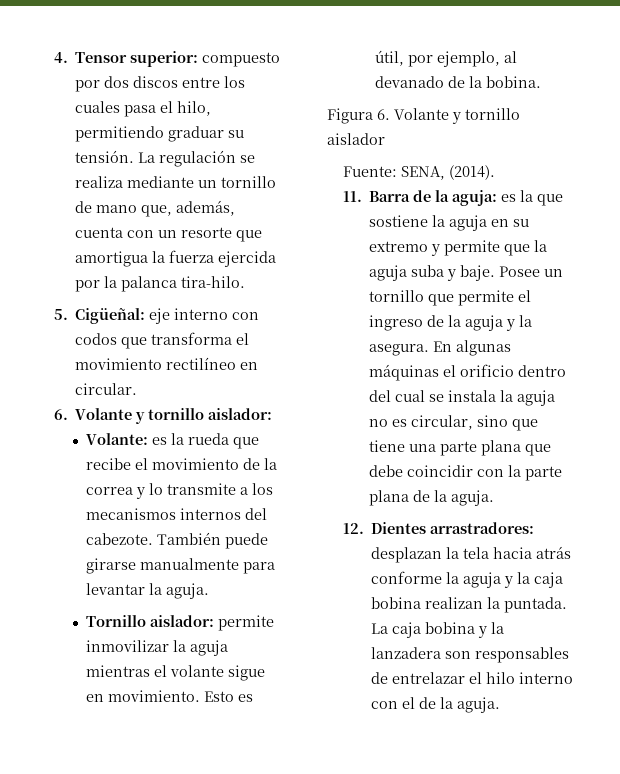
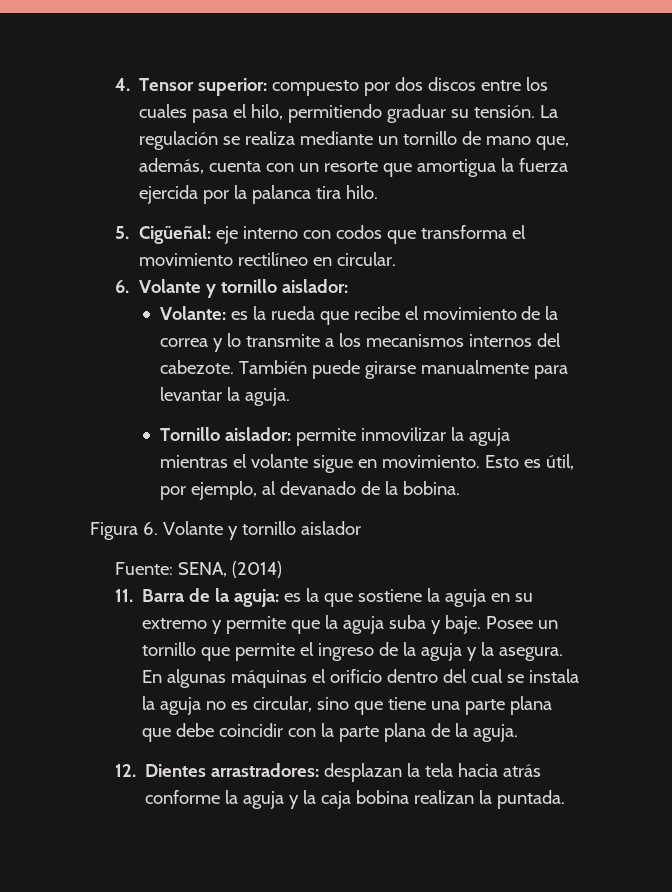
- La regulación se realiza mediante un tornillo de mano que, además, cuenta con un resorte que amortigua la fuerza ejercida por la palanca tira-hilo.
+ La regulación se realiza mediante un tornillo de mano que, además, cuenta con un resorte que amortigua la fuerza ejercida por la palanca tira hilo.
- Fuente: SENA, (2014).
+ Fuente: SENA, (2014)
- La caja bobina y la lanzadera son responsables de entrelazar el hilo interno con el de la aguja.

